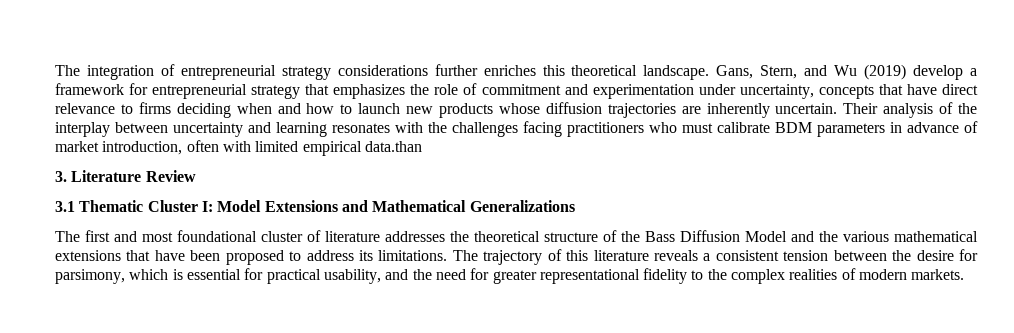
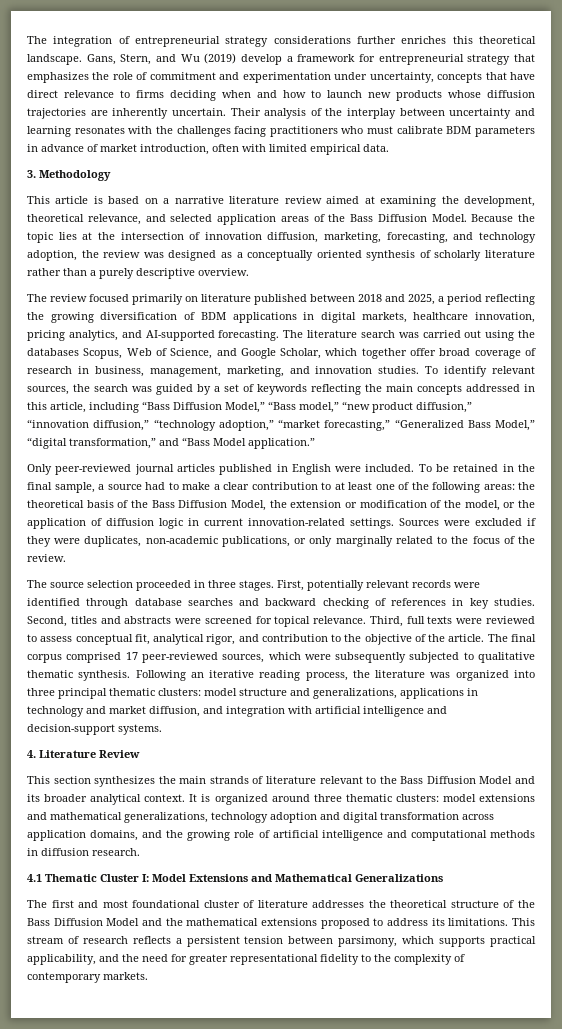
- Their analysis of the interplay between uncertainty and learning resonates with the challenges facing practitioners who must calibrate BDM parameters in advance of market introduction, often with limited empirical data.than
+ Their analysis of the interplay between uncertainty and learning resonates with the challenges facing practitioners who must calibrate BDM parameters in advance of market introduction, often with limited empirical data.
- 3. Literature Review
- 3.1 Thematic Cluster I: Model Extensions and Mathematical Generalizations
+ 3. Methodology
+ This article is based on a narrative literature review aimed at examining the development, theoretical relevance, and selected application areas of the Bass Diffusion Model. Because the topic lies at the intersection of innovation diffusion, marketing, forecasting, and technology adoption, the review was designed as a conceptually oriented synthesis of scholarly literature rather than a purely descriptive overview.
+ The review focused primarily on literature published between 2018 and 2025, a period reflecting the growing diversification of BDM applications in digital markets, healthcare innovation, pricing analytics, and AI-supported forecasting. The literature search was carried out using the databases Scopus, Web of Science, and Google Scholar, which together offer broad coverage of research in business, management, marketing, and innovation studies. To identify relevant sources, the search was guided by a set of keywords reflecting the main concepts addressed in this article, including “Bass Diffusion Model,” “Bass model,” “new product diffusion,” “innovation diffusion,” “technology adoption,” “market forecasting,” “Generalized Bass Model,” “digital transformation,” and “Bass Model application.”
+ Only peer-reviewed journal articles published in English were included. To be retained in the final sample, a source had to make a clear contribution to at least one of the following areas: the theoretical basis of the Bass Diffusion Model, the extension or modification of the model, or the application of diffusion logic in current innovation-related settings. Sources were excluded if they were duplicates, non-academic publications, or only marginally related to the focus of the review.
+ The source selection proceeded in three stages. First, potentially relevant records were identified through database searches and backward checking of references in key studies. Second, titles and abstracts were screened for topical relevance. Third, full texts were reviewed to assess conceptual fit, analytical rigor, and contribution to the objective of the article. The final corpus comprised 17 peer-reviewed sources, which were subsequently subjected to qualitative thematic synthesis. Following an iterative reading process, the literature was organized into three principal thematic clusters: model structure and generalizations, applications in technology and market diffusion, and integration with artificial intelligence and decision-support systems.
+ 4. Literature Review
+ This section synthesizes the main strands of literature relevant to the Bass Diffusion Model and its broader analytical context. It is organized around three thematic clusters: model extensions and mathematical generalizations, technology adoption and digital transformation across application domains, and the growing role of artificial intelligence and computational methods in diffusion research.
+ 4.1 Thematic Cluster I: Model Extensions and Mathematical Generalizations
- The first and most foundational cluster of literature addresses the theoretical structure of the Bass Diffusion Model and the various mathematical extensions that have been proposed to address its limitations.
+ The first and most foundational cluster of literature addresses the theoretical structure of the Bass Diffusion Model and the mathematical extensions proposed to address its limitations.
- The trajectory of this literature reveals a consistent tension between the desire for parsimony, which is essential for practical usability, and the need for greater representational fidelity to the complex realities of modern markets.
+ This stream of research reflects a persistent tension between parsimony, which supports practical applicability, and the need for greater representational fidelity to the complexity of contemporary markets.

